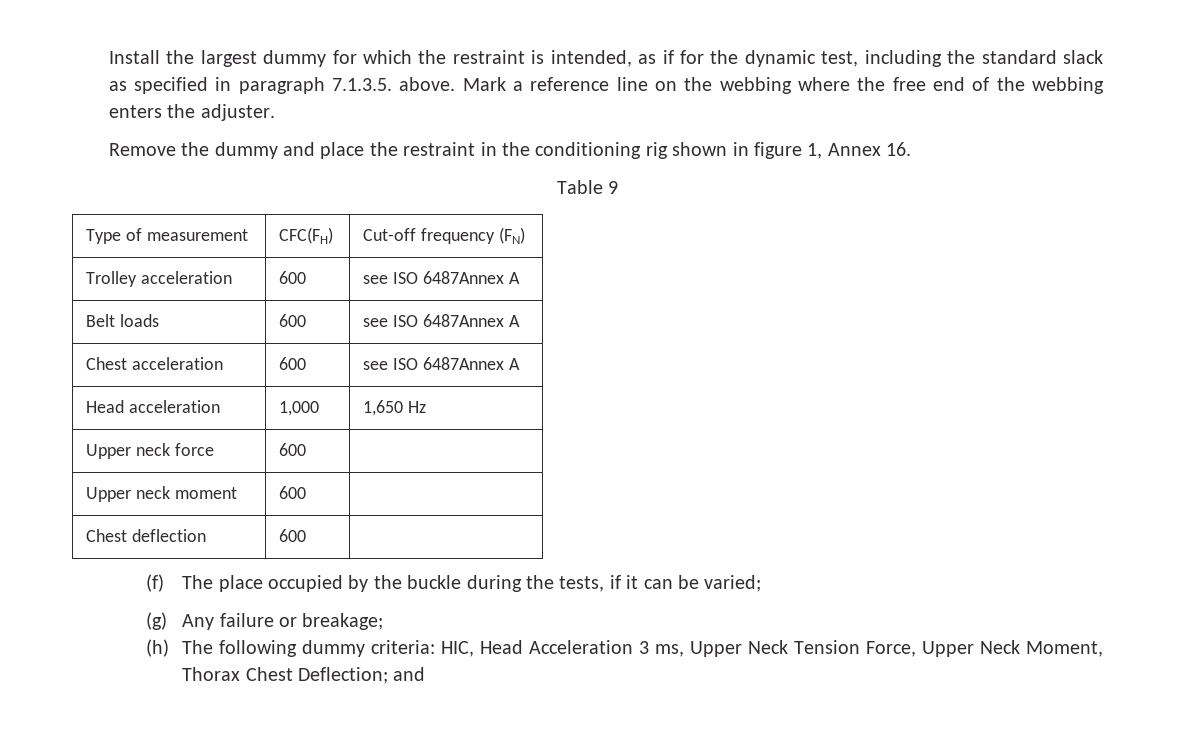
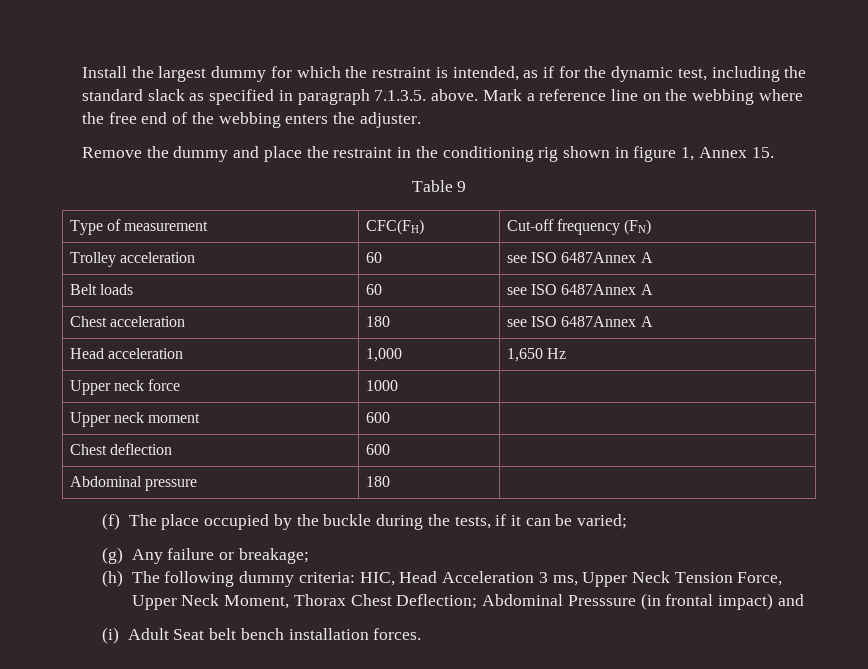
- Remove the dummy and place the restraint in the conditioning rig shown in figure 1, Annex 16.
+ Remove the dummy and place the restraint in the conditioning rig shown in figure 1, Annex 15.
- Trolley acceleration | 600 | see ISO 6487Annex A
+ Trolley acceleration | 60 | see ISO 6487Annex A
- Belt loads | 600 | see ISO 6487Annex A
+ Belt loads | 60 | see ISO 6487Annex A
- Chest acceleration | 600 | see ISO 6487Annex A
+ Chest acceleration | 180 | see ISO 6487Annex A
- Upper neck force | 600 |
+ Upper neck force | 1000 |
+ Abdominal pressure | 180 |
- (h) The following dummy criteria: HIC, Head Acceleration 3 ms, Upper Neck Tension Force, Upper Neck Moment, Thorax Chest Deflection; and
+ (h) The following dummy criteria: HIC, Head Acceleration 3 ms, Upper Neck Tension Force, Upper Neck Moment, Thorax Chest Deflection; Abdominal Presssure (in frontal impact) and
+ (i) Adult Seat belt bench installation forces.

